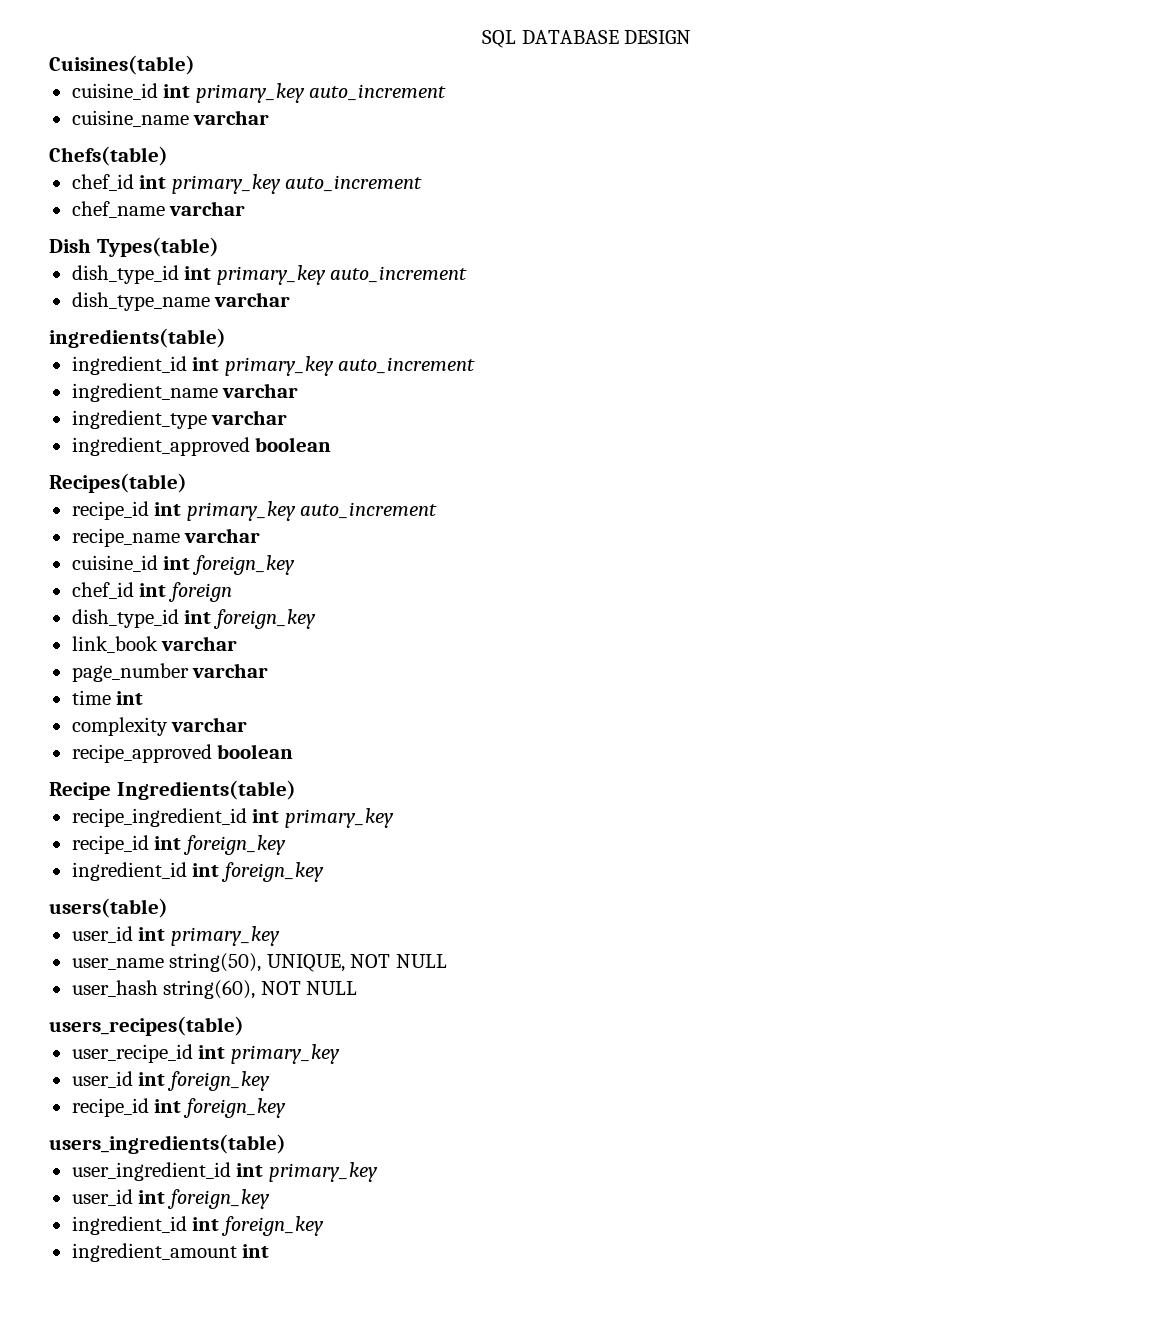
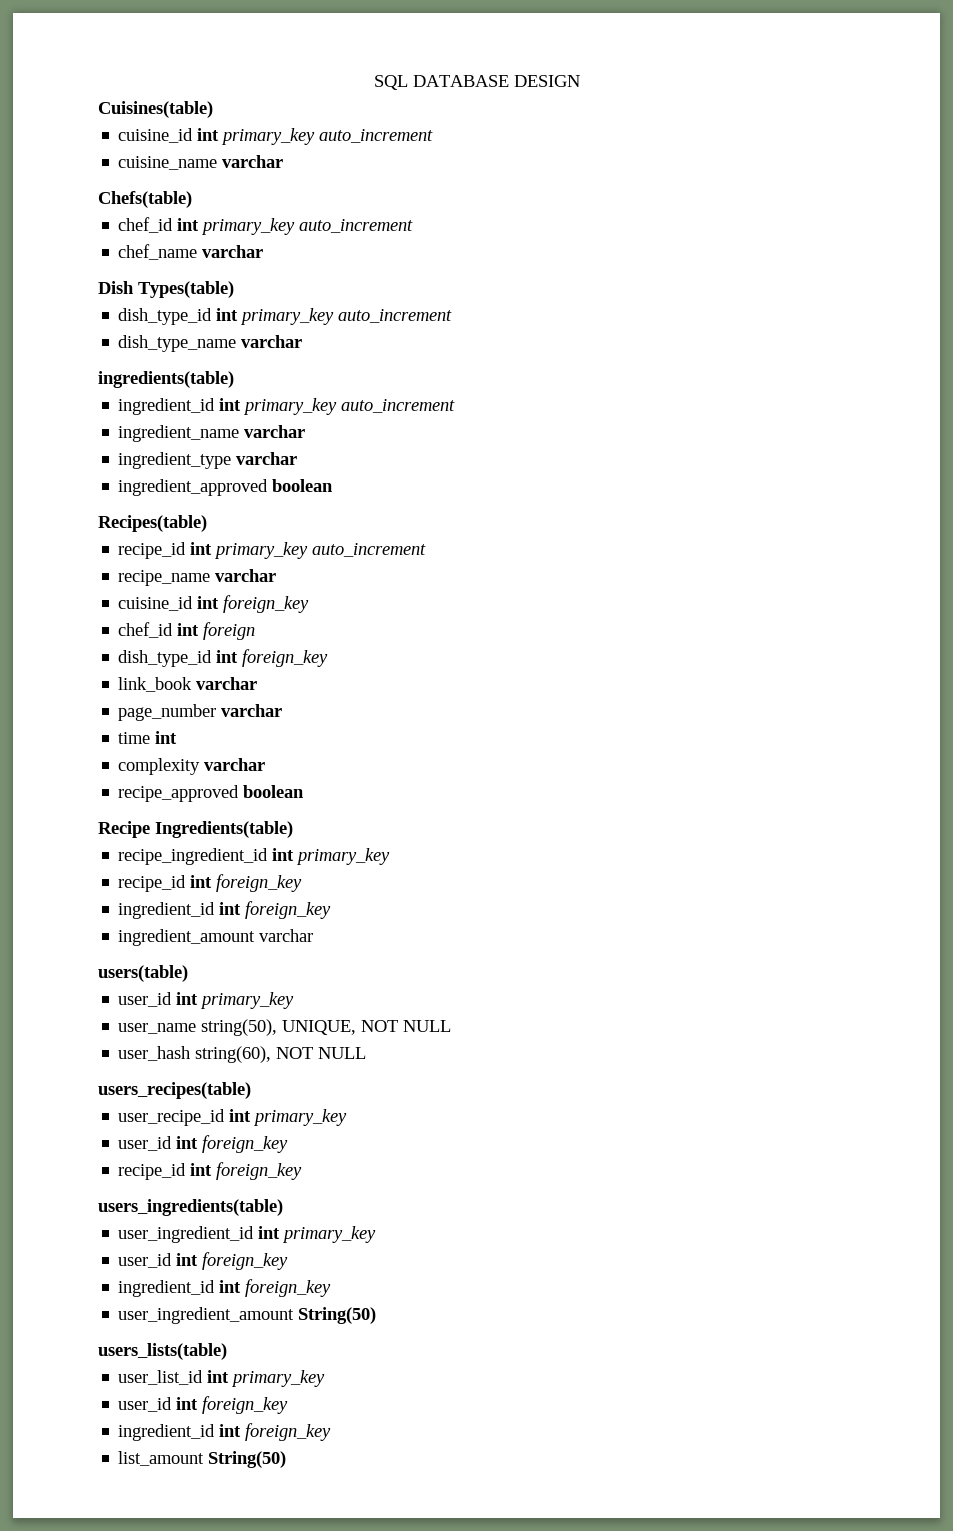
+ ingredient_amount varchar
- ingredient_amount int
+ user_ingredient_amount String(50)
+ users_lists(table)
+ user_list_id int primary_key
+ user_id int foreign_key
+ ingredient_id int foreign_key
+ list_amount String(50)

